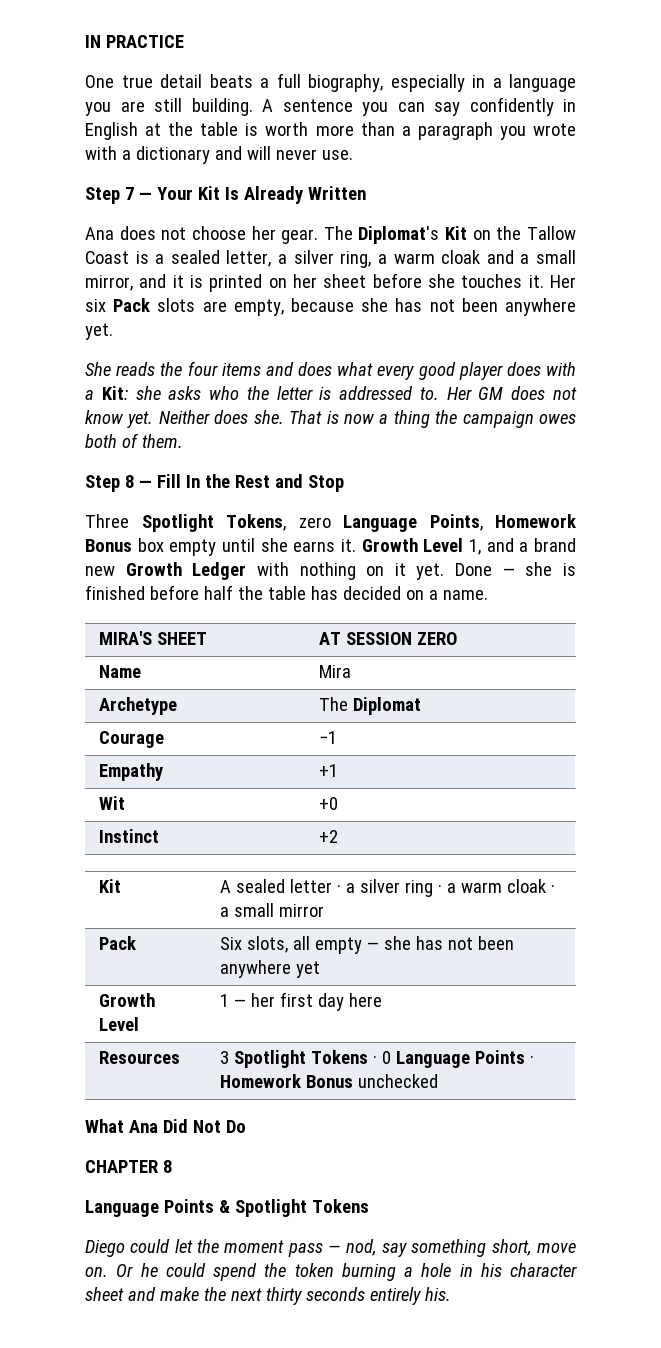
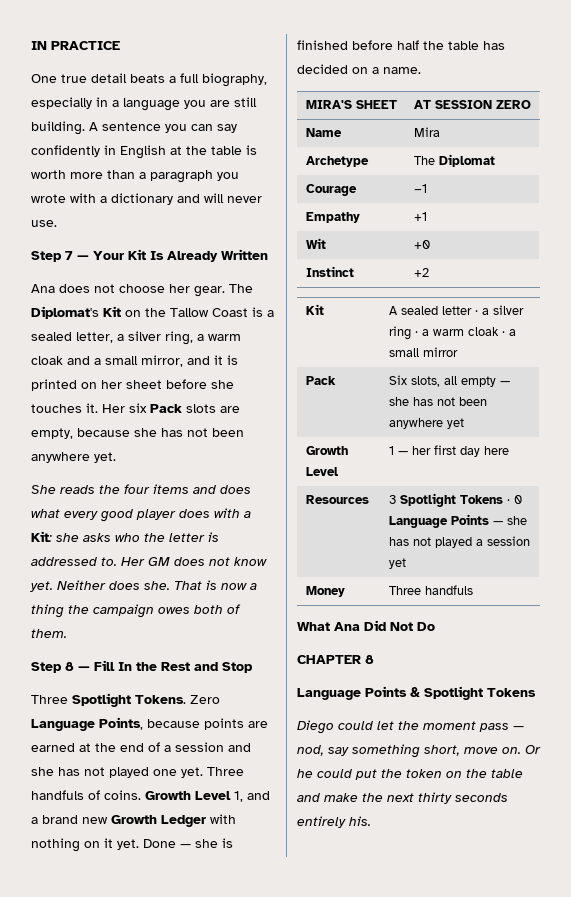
- Three Spotlight Tokens, zero Language Points, Homework Bonus box empty until she earns it.
+ Three Spotlight Tokens. Zero Language Points, because points are earned at the end of a session and she has not played one yet. Three handfuls of coins.
- Resources | 3 Spotlight Tokens · 0 Language Points · Homework Bonus unchecked
+ Resources | 3 Spotlight Tokens · 0 Language Points — she has not played a session yet
+ Money | Three handfuls
- Or he could spend the token burning a hole in his character sheet and make the next thirty seconds entirely his.
+ Or he could put the token on the table and make the next thirty seconds entirely his.

